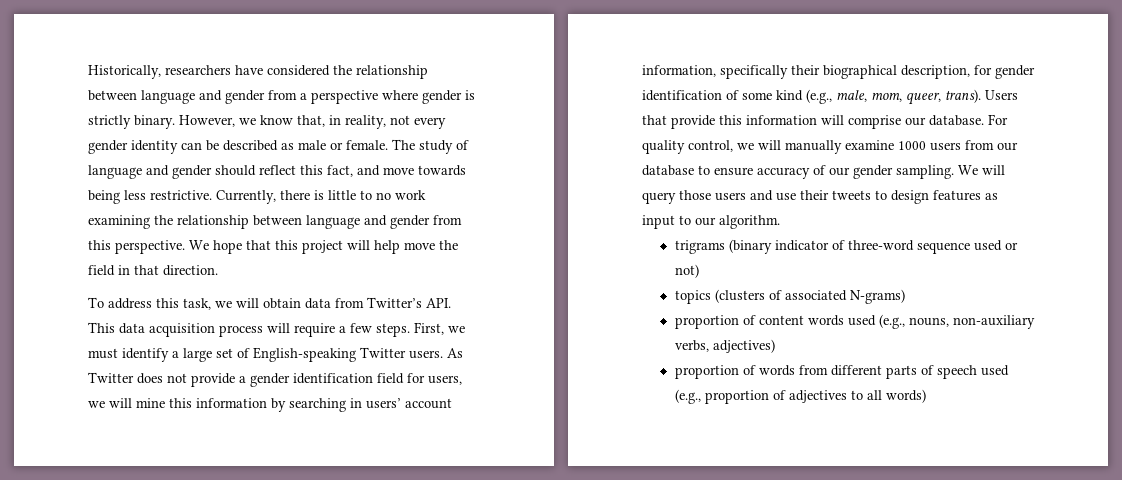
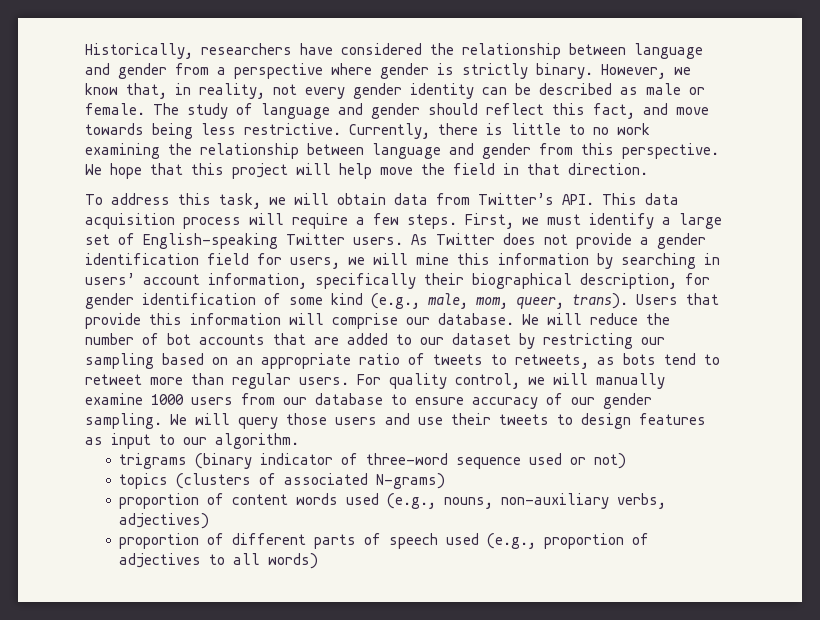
+ We will reduce the number of bot accounts that are added to our dataset by restricting our sampling based on an appropriate ratio of tweets to retweets, as bots tend to retweet more than regular users.
- proportion of words from different parts of speech used (e.g., proportion of adjectives to all words)
+ proportion of different parts of speech used (e.g., proportion of adjectives to all words)

